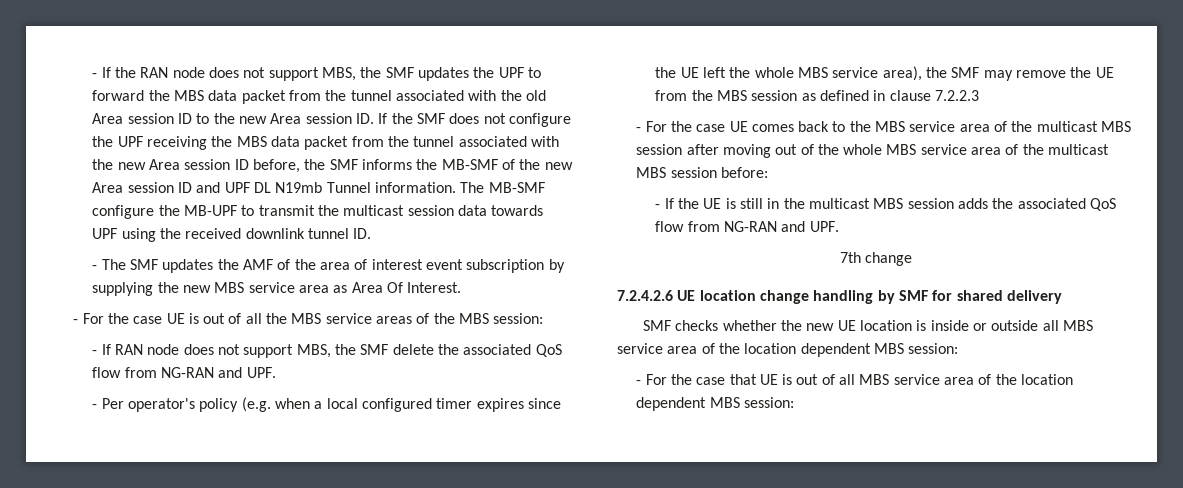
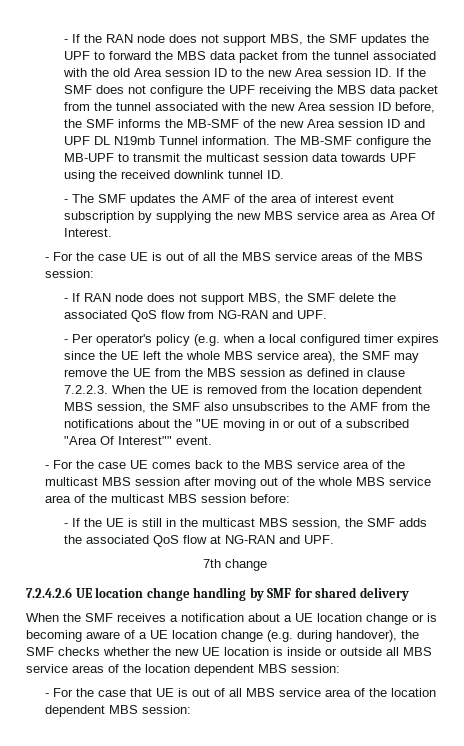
- - Per operator's policy (e.g. when a local configured timer expires since the UE left the whole MBS service area), the SMF may remove the UE from the MBS session as defined in clause 7.2.2.3
+ - Per operator's policy (e.g. when a local configured timer expires since the UE left the whole MBS service area), the SMF may remove the UE from the MBS session as defined in clause 7.2.2.3. When the UE is removed from the location dependent MBS session, the SMF also unsubscribes to the AMF from the notifications about the "UE moving in or out of a subscribed "Area Of Interest"" event.
- - If the UE is still in the multicast MBS session adds the associated QoS flow from NG-RAN and UPF.
+ - If the UE is still in the multicast MBS session, the SMF adds the associated QoS flow at NG-RAN and UPF.
- SMF checks whether the new UE location is inside or outside all MBS service area of the location dependent MBS session:
+ When the SMF receives a notification about a UE location change or is becoming aware of a UE location change (e.g. during handover), the SMF checks whether the new UE location is inside or outside all MBS service areas of the location dependent MBS session:

